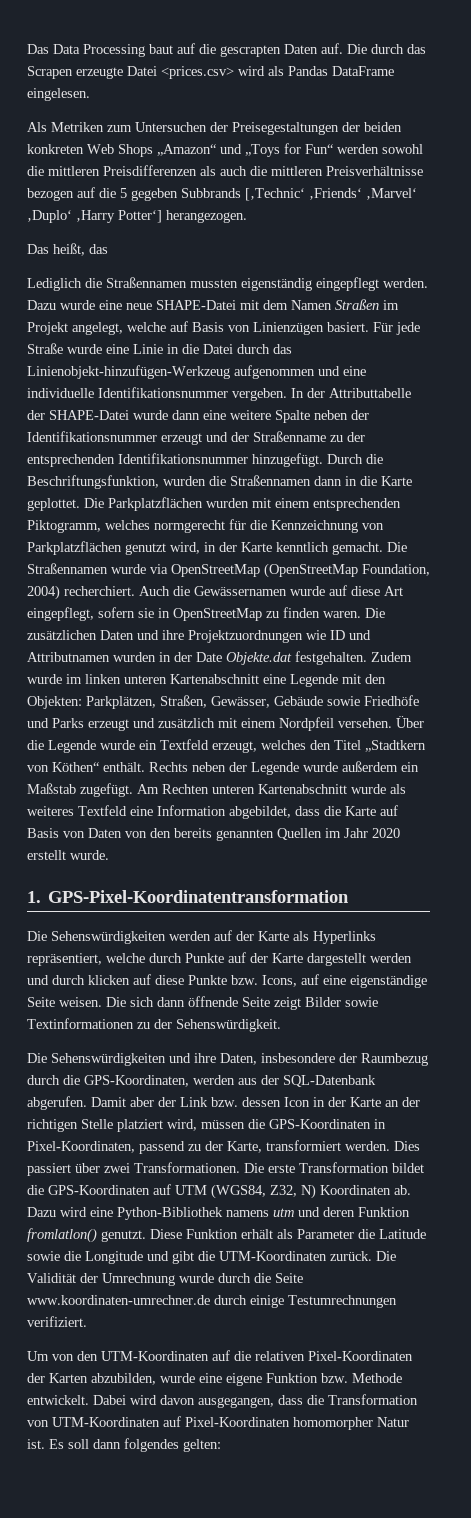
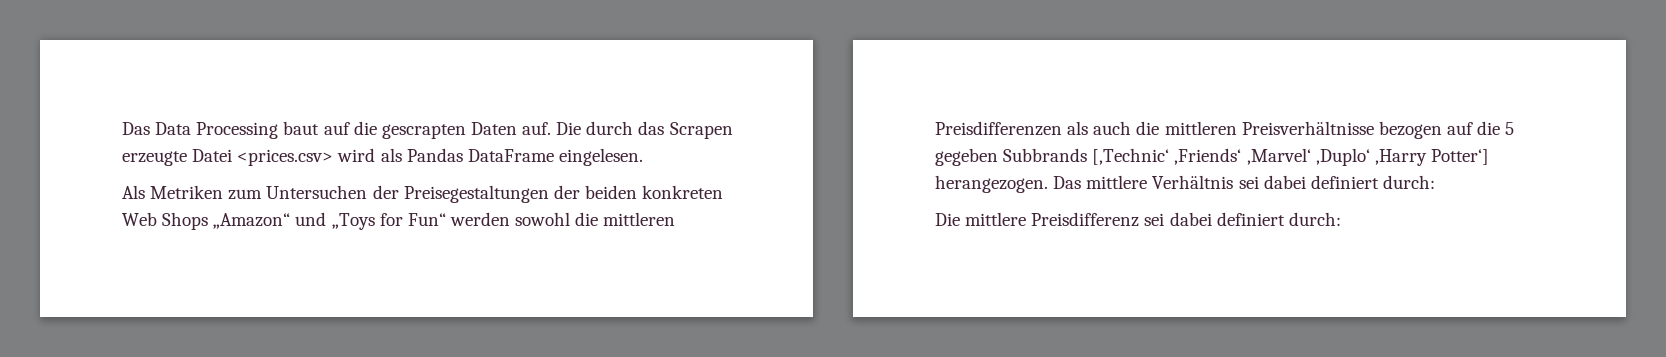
- Als Metriken zum Untersuchen der Preisegestaltungen der beiden konkreten Web Shops „Amazon“ und „Toys for Fun“ werden sowohl die mittleren Preisdifferenzen als auch die mittleren Preisverhältnisse bezogen auf die 5 gegeben Subbrands [‚Technic‘ ‚Friends‘ ‚Marvel‘ ‚Duplo‘ ‚Harry Potter‘] herangezogen.
- Das heißt, das
- Lediglich die Straßennamen mussten eigenständig eingepflegt werden. Dazu wurde eine neue SHAPE-Datei mit dem Namen Straßen im Projekt angelegt, welche auf Basis von Linienzügen basiert. Für jede Straße wurde eine Linie in die Datei durch das Linienobjekt-hinzufügen-Werkzeug aufgenommen und eine individuelle Identifikationsnummer vergeben. In der Attributtabelle der SHAPE-Datei wurde dann eine weitere Spalte neben der Identifikationsnummer erzeugt und der Straßenname zu der entsprechenden Identifikationsnummer hinzugefügt. Durch die Beschriftungsfunktion, wurden die Straßennamen dann in die Karte geplottet. Die Parkplatzflächen wurden mit einem entsprechenden Piktogramm, welches normgerecht für die Kennzeichnung von Parkplatzflächen genutzt wird, in der Karte kenntlich gemacht. Die Straßennamen wurde via OpenStreetMap (OpenStreetMap Foundation, 2004) recherchiert. Auch die Gewässernamen wurde auf diese Art eingepflegt, sofern sie in OpenStreetMap zu finden waren. Die zusätzlichen Daten und ihre Projektzuordnungen wie ID und Attributnamen wurden in der Date Objekte.dat festgehalten. Zudem wurde im linken unteren Kartenabschnitt eine Legende mit den Objekten: Parkplätzen, Straßen, Gewässer, Gebäude sowie Friedhöfe und Parks erzeugt und zusätzlich mit einem Nordpfeil versehen. Über die Legende wurde ein Textfeld erzeugt, welches den Titel „Stadtkern von Köthen“ enthält. Rechts neben der Legende wurde außerdem ein Maßstab zugefügt. Am Rechten unteren Kartenabschnitt wurde als weiteres Textfeld eine Information abgebildet, dass die Karte auf Basis von Daten von den bereits genannten Quellen im Jahr 2020 erstellt wurde.
- 1. GPS-Pixel-Koordinatentransformation
- Die Sehenswürdigkeiten werden auf der Karte als Hyperlinks repräsentiert, welche durch Punkte auf der Karte dargestellt werden und durch klicken auf diese Punkte bzw. Icons, auf eine eigenständige Seite weisen. Die sich dann öffnende Seite zeigt Bilder sowie Textinformationen zu der Sehenswürdigkeit.
- Die Sehenswürdigkeiten und ihre Daten, insbesondere der Raumbezug durch die GPS-Koordinaten, werden aus der SQL-Datenbank abgerufen. Damit aber der Link bzw. dessen Icon in der Karte an der richtigen Stelle platziert wird, müssen die GPS-Koordinaten in Pixel-Koordinaten, passend zu der Karte, transformiert werden. Dies passiert über zwei Transformationen. Die erste Transformation bildet die GPS-Koordinaten auf UTM (WGS84, Z32, N) Koordinaten ab. Dazu wird eine Python-Bibliothek namens utm und deren Funktion fromlatlon() genutzt. Diese Funktion erhält als Parameter die Latitude sowie die Longitude und gibt die UTM-Koordinaten zurück. Die Validität der Umrechnung wurde durch die Seite www.koordinaten-umrechner.de durch einige Testumrechnungen verifiziert.
- Um von den UTM-Koordinaten auf die relativen Pixel-Koordinaten der Karten abzubilden, wurde eine eigene Funktion bzw. Methode entwickelt. Dabei wird davon ausgegangen, dass die Transformation von UTM-Koordinaten auf Pixel-Koordinaten homomorpher Natur ist. Es soll dann folgendes gelten:
+ Als Metriken zum Untersuchen der Preisegestaltungen der beiden konkreten Web Shops „Amazon“ und „Toys for Fun“ werden sowohl die mittleren Preisdifferenzen als auch die mittleren Preisverhältnisse bezogen auf die 5 gegeben Subbrands [‚Technic‘ ‚Friends‘ ‚Marvel‘ ‚Duplo‘ ‚Harry Potter‘] herangezogen. Das mittlere Verhältnis sei dabei definiert durch:
+ Die mittlere Preisdifferenz sei dabei definiert durch:

